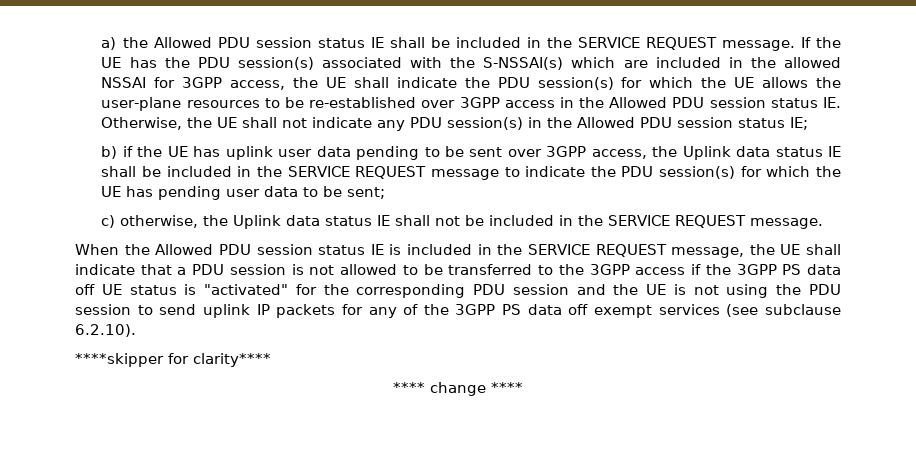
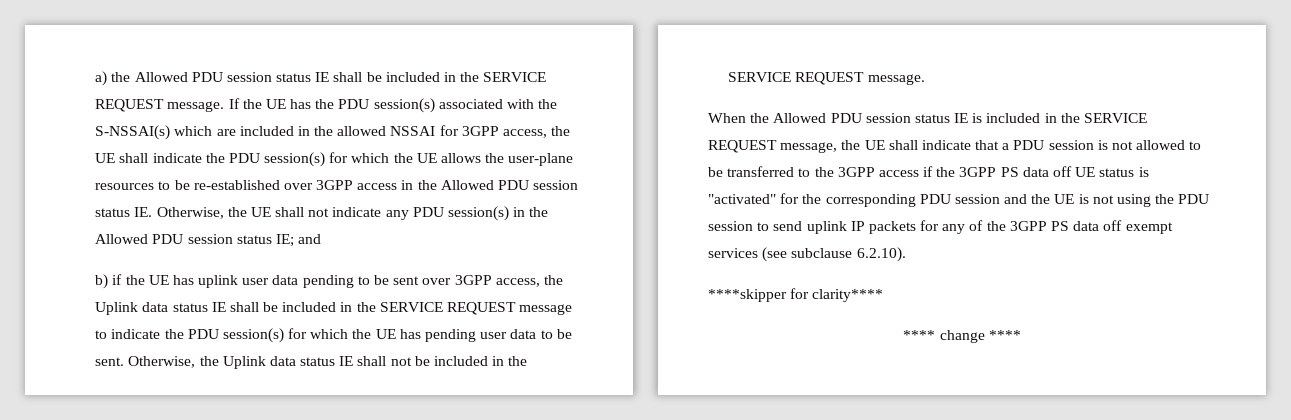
- If the UE has the PDU session(s) associated with the S-NSSAI(s) which are included in the allowed NSSAI for 3GPP access, the UE shall indicate the PDU session(s) for which the UE allows the user-plane resources to be re-established over 3GPP access in the Allowed PDU session status IE. Otherwise, the UE shall not indicate any PDU session(s) in the Allowed PDU session status IE;
+ If the UE has the PDU session(s) associated with the S-NSSAI(s) which are included in the allowed NSSAI for 3GPP access, the UE shall indicate the PDU session(s) for which the UE allows the user-plane resources to be re-established over 3GPP access in the Allowed PDU session status IE. Otherwise, the UE shall not indicate any PDU session(s) in the Allowed PDU session status IE; and
- b) if the UE has uplink user data pending to be sent over 3GPP access, the Uplink data status IE shall be included in the SERVICE REQUEST message to indicate the PDU session(s) for which the UE has pending user data to be sent;
- c) otherwise, the Uplink data status IE shall not be included in the SERVICE REQUEST message.
+ b) if the UE has uplink user data pending to be sent over 3GPP access, the Uplink data status IE shall be included in the SERVICE REQUEST message to indicate the PDU session(s) for which the UE has pending user data to be sent. Otherwise, the Uplink data status IE shall not be included in the SERVICE REQUEST message.

